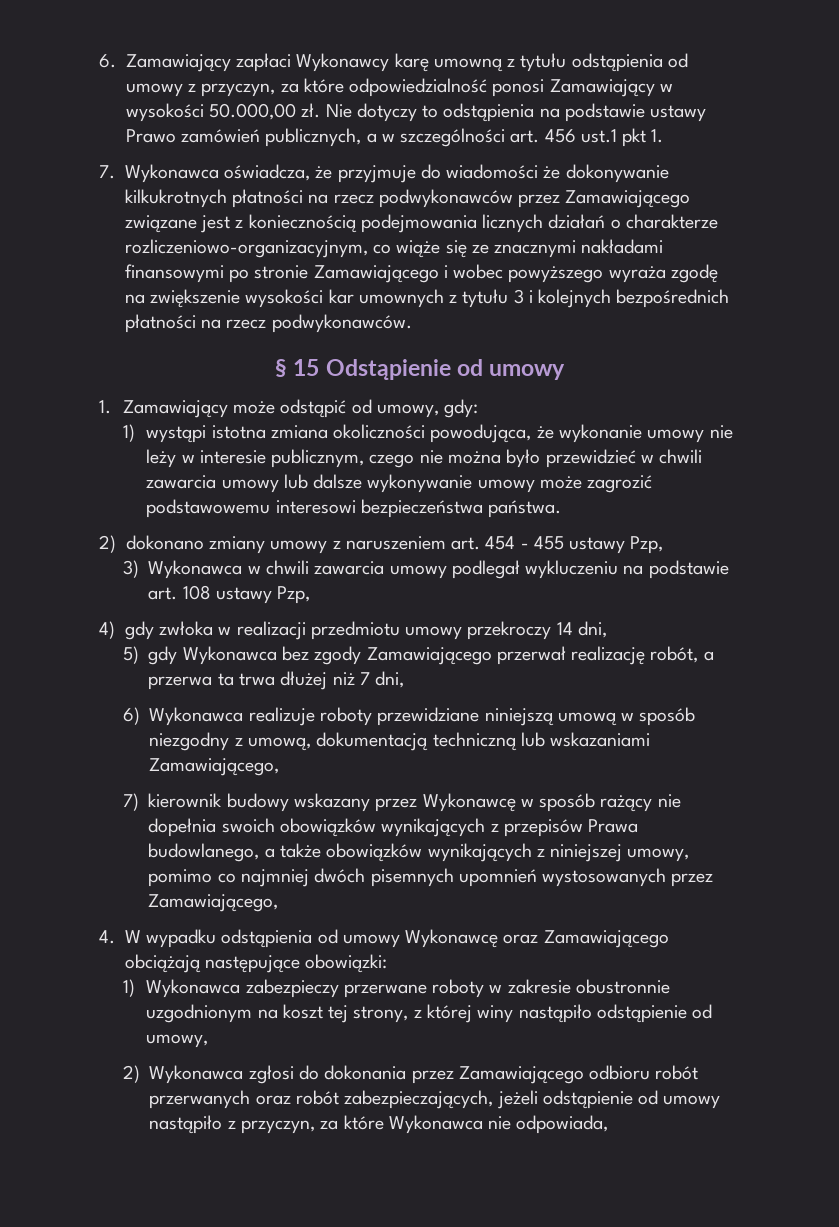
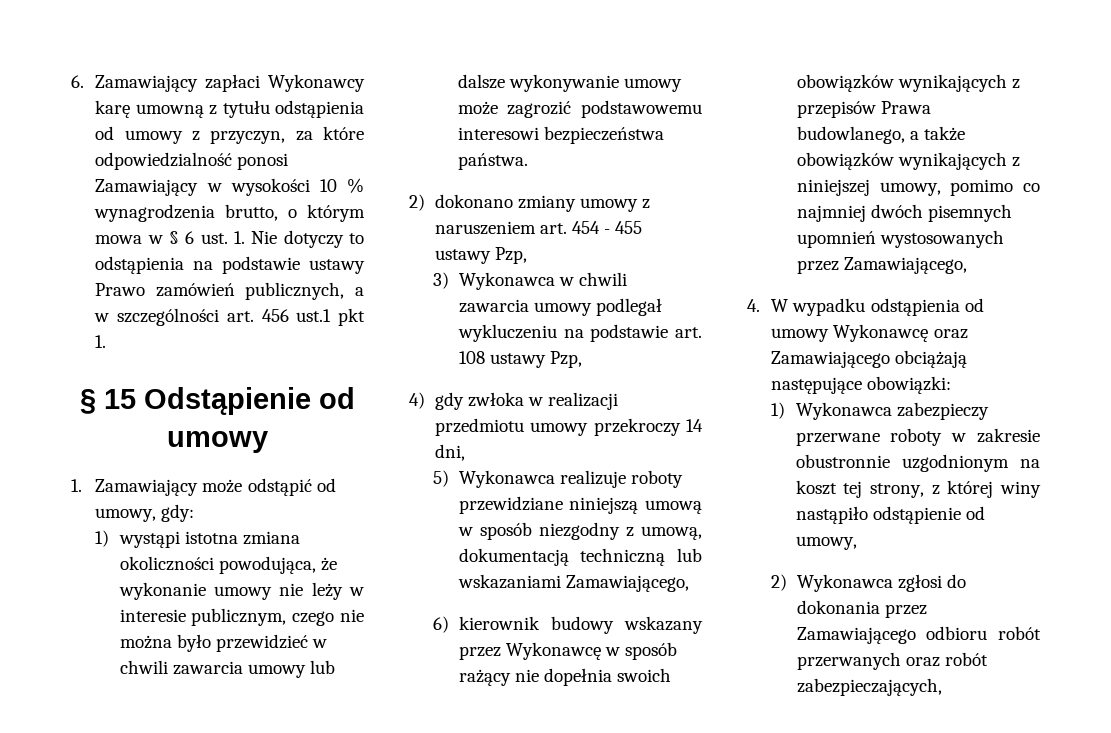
- 6. Zamawiający zapłaci Wykonawcy karę umowną z tytułu odstąpienia od umowy z przyczyn, za które odpowiedzialność ponosi Zamawiający w wysokości 50.000,00 zł. Nie dotyczy to odstąpienia na podstawie ustawy Prawo zamówień publicznych, a w szczególności art. 456 ust.1 pkt 1.
+ 6. Zamawiający zapłaci Wykonawcy karę umowną z tytułu odstąpienia od umowy z przyczyn, za które odpowiedzialność ponosi Zamawiający w wysokości 10 % wynagrodzenia brutto, o którym mowa w § 6 ust. 1. Nie dotyczy to odstąpienia na podstawie ustawy Prawo zamówień publicznych, a w szczególności art. 456 ust.1 pkt 1.
- 7. Wykonawca oświadcza, że przyjmuje do wiadomości że dokonywanie kilkukrotnych płatności na rzecz podwykonawców przez Zamawiającego związane jest z koniecznością podejmowania licznych działań o charakterze rozliczeniowo-organizacyjnym, co wiąże się ze znacznymi nakładami finansowymi po stronie Zamawiającego i wobec powyższego wyraża zgodę na zwiększenie wysokości kar umownych z tytułu 3 i kolejnych bezpośrednich płatności na rzecz podwykonawców.
- 5) gdy Wykonawca bez zgody Zamawiającego przerwał realizację robót, a przerwa ta trwa dłużej niż 7 dni,
- 6) Wykonawca realizuje roboty przewidziane niniejszą umową w sposób niezgodny z umową, dokumentacją techniczną lub wskazaniami Zamawiającego,
+ 5) Wykonawca realizuje roboty przewidziane niniejszą umową w sposób niezgodny z umową, dokumentacją techniczną lub wskazaniami Zamawiającego,
- 7) kierownik budowy wskazany przez Wykonawcę w sposób rażący nie dopełnia swoich obowiązków wynikających z przepisów Prawa budowlanego, a także obowiązków wynikających z niniejszej umowy, pomimo co najmniej dwóch pisemnych upomnień wystosowanych przez Zamawiającego,
+ 6) kierownik budowy wskazany przez Wykonawcę w sposób rażący nie dopełnia swoich obowiązków wynikających z przepisów Prawa budowlanego, a także obowiązków wynikających z niniejszej umowy, pomimo co najmniej dwóch pisemnych upomnień wystosowanych przez Zamawiającego,
- 2) Wykonawca zgłosi do dokonania przez Zamawiającego odbioru robót przerwanych oraz robót zabezpieczających, jeżeli odstąpienie od umowy nastąpiło z przyczyn, za które Wykonawca nie odpowiada,
+ 2) Wykonawca zgłosi do dokonania przez Zamawiającego odbioru robót przerwanych oraz robót zabezpieczających,

